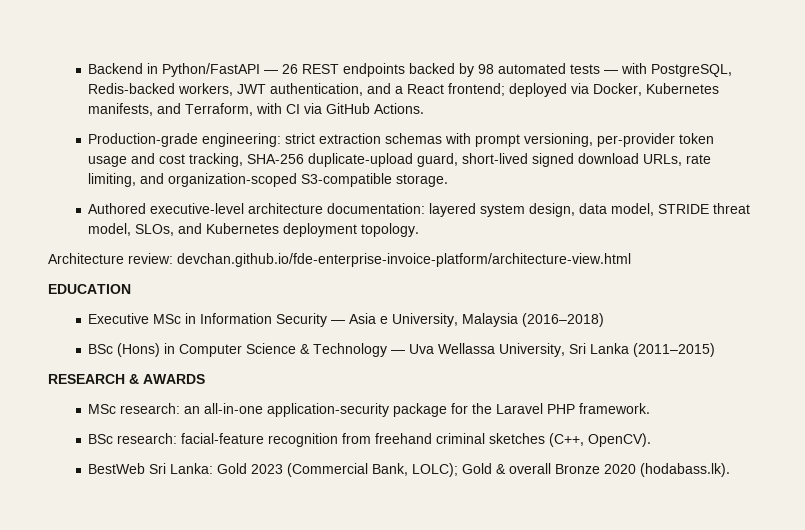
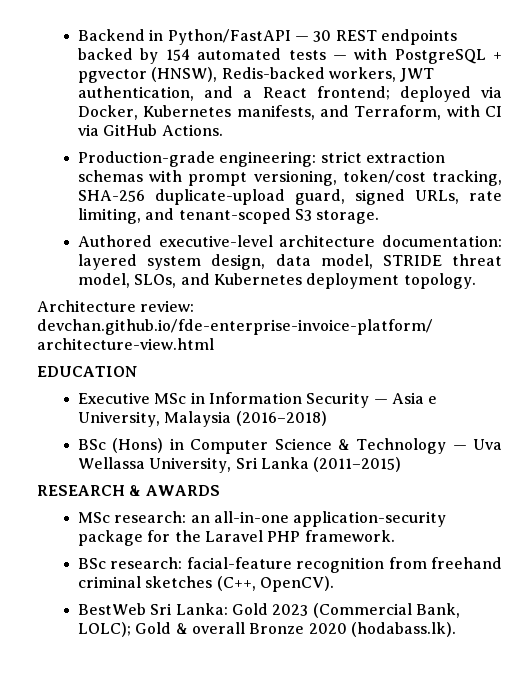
- Backend in Python/FastAPI — 26 REST endpoints backed by 98 automated tests — with PostgreSQL, Redis-backed workers, JWT authentication, and a React frontend; deployed via Docker, Kubernetes manifests, and Terraform, with CI via GitHub Actions.
+ Backend in Python/FastAPI — 30 REST endpoints backed by 154 automated tests — with PostgreSQL + pgvector (HNSW), Redis-backed workers, JWT authentication, and a React frontend; deployed via Docker, Kubernetes manifests, and Terraform, with CI via GitHub Actions.
- Production-grade engineering: strict extraction schemas with prompt versioning, per-provider token usage and cost tracking, SHA-256 duplicate-upload guard, short-lived signed download URLs, rate limiting, and organization-scoped S3-compatible storage.
+ Production-grade engineering: strict extraction schemas with prompt versioning, token/cost tracking, SHA-256 duplicate-upload guard, signed URLs, rate limiting, and tenant-scoped S3 storage.

